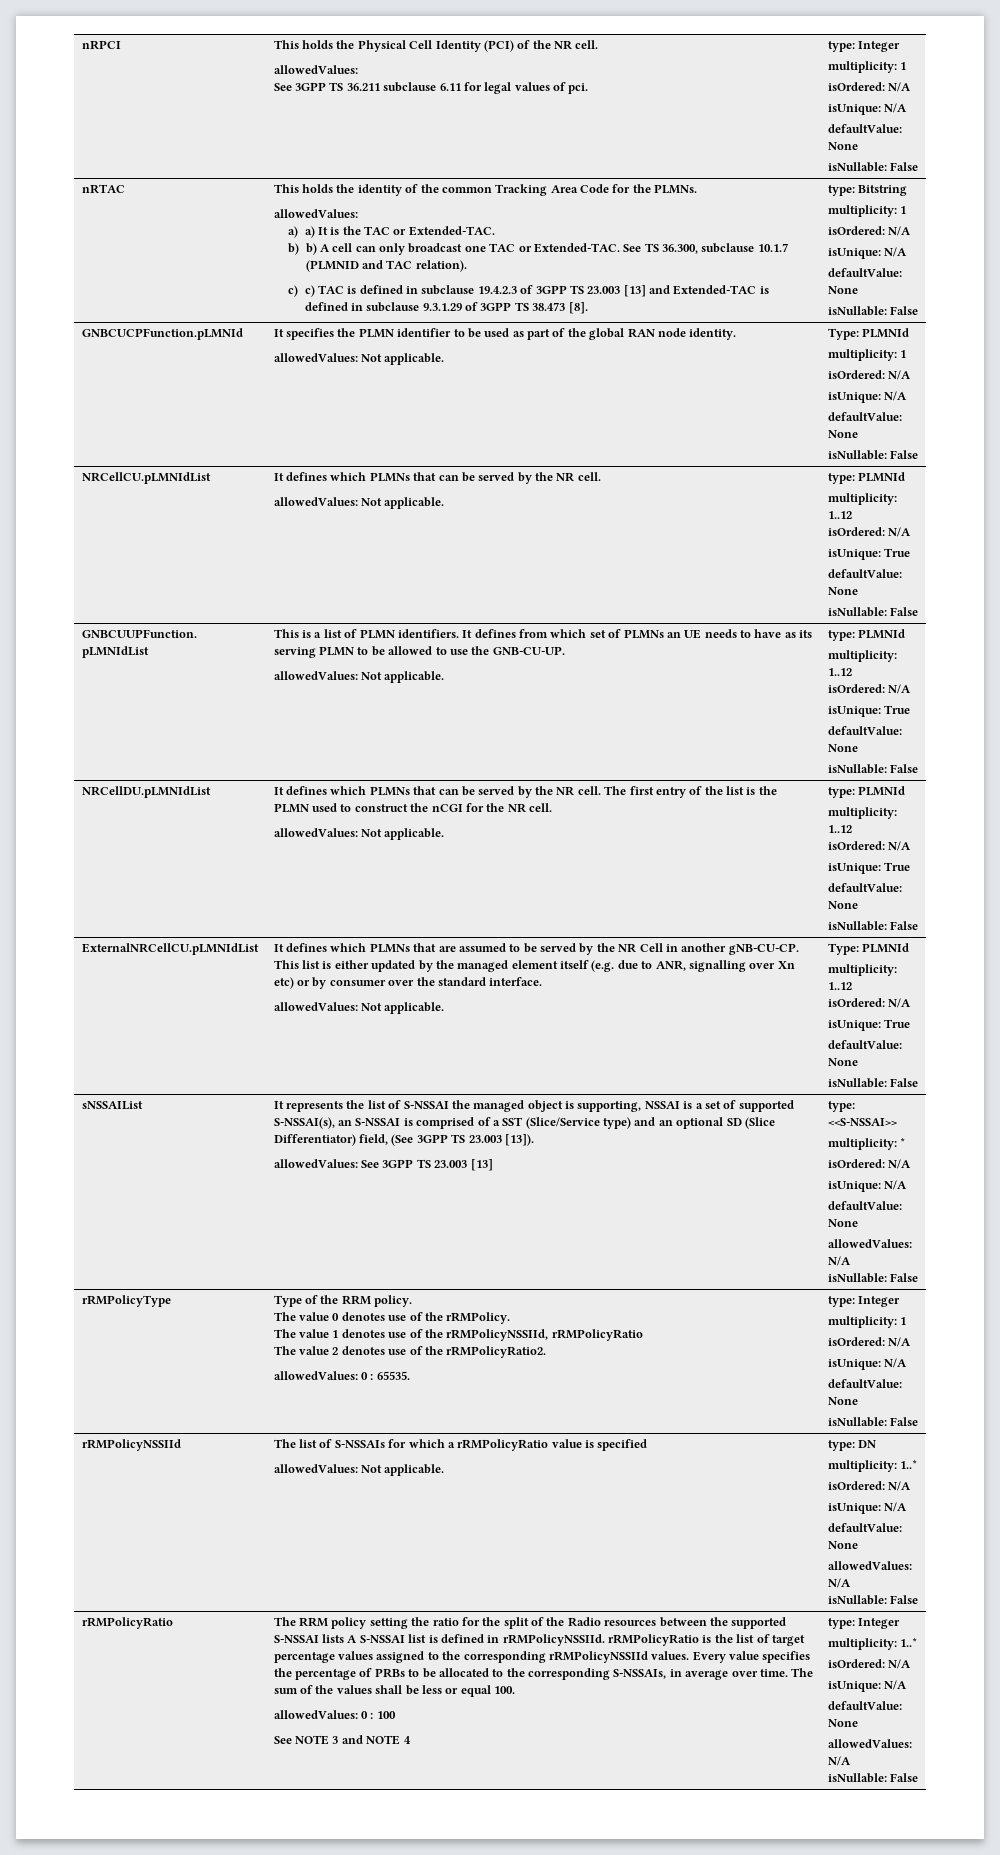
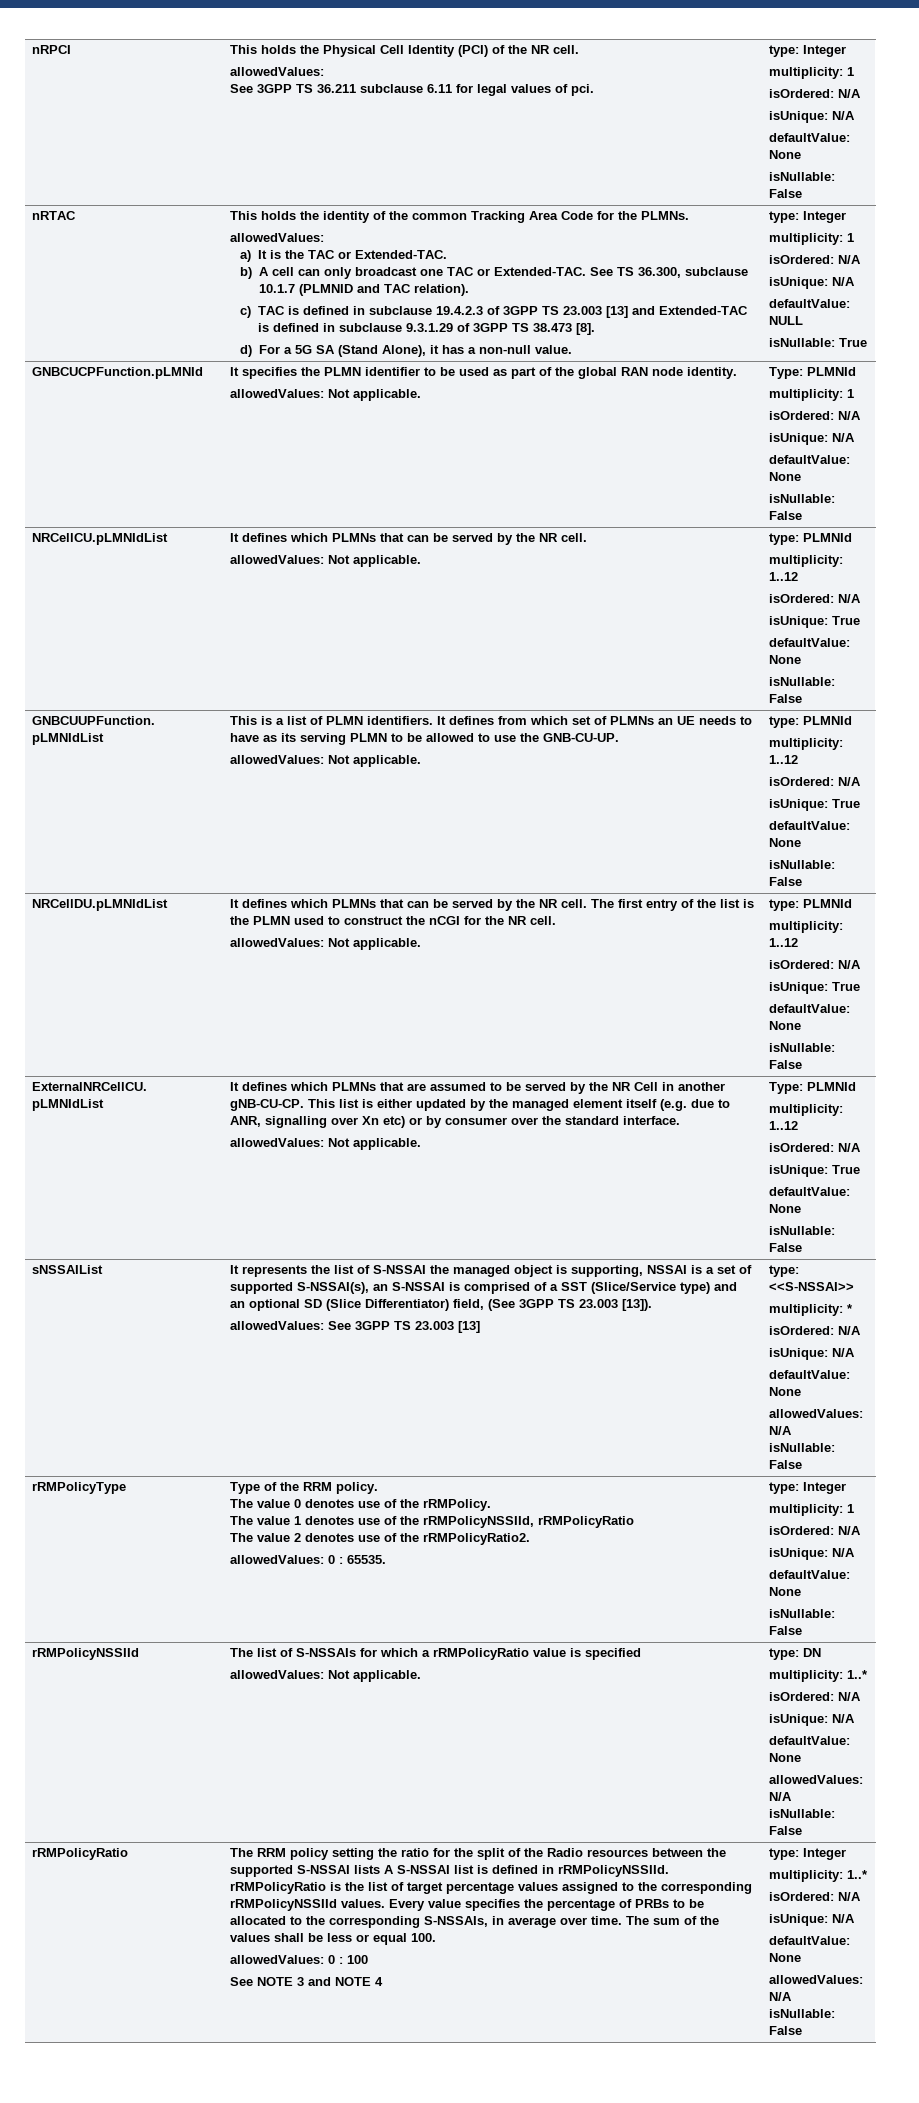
- a) a) It is the TAC or Extended-TAC.
+ a) It is the TAC or Extended-TAC.
- b) b) A cell can only broadcast one TAC or Extended-TAC.
+ b) A cell can only broadcast one TAC or Extended-TAC.
- c) c) TAC is defined in subclause 19.4.2.3 of 3GPP TS 23.003 [13] and Extended-TAC is defined in subclause 9.3.1.29 of 3GPP TS 38.473 [8].
+ c) TAC is defined in subclause 19.4.2.3 of 3GPP TS 23.003 [13] and Extended-TAC is defined in subclause 9.3.1.29 of 3GPP TS 38.473 [8].
- type: Bitstring
+ d) For a 5G SA (Stand Alone), it has a non-null value. | type: Integer
  multiplicity: 1
  isOrdered: N/A
  isUnique: N/A
- defaultValue: None
- isNullable: False
+ defaultValue: NULL
+ isNullable: True

